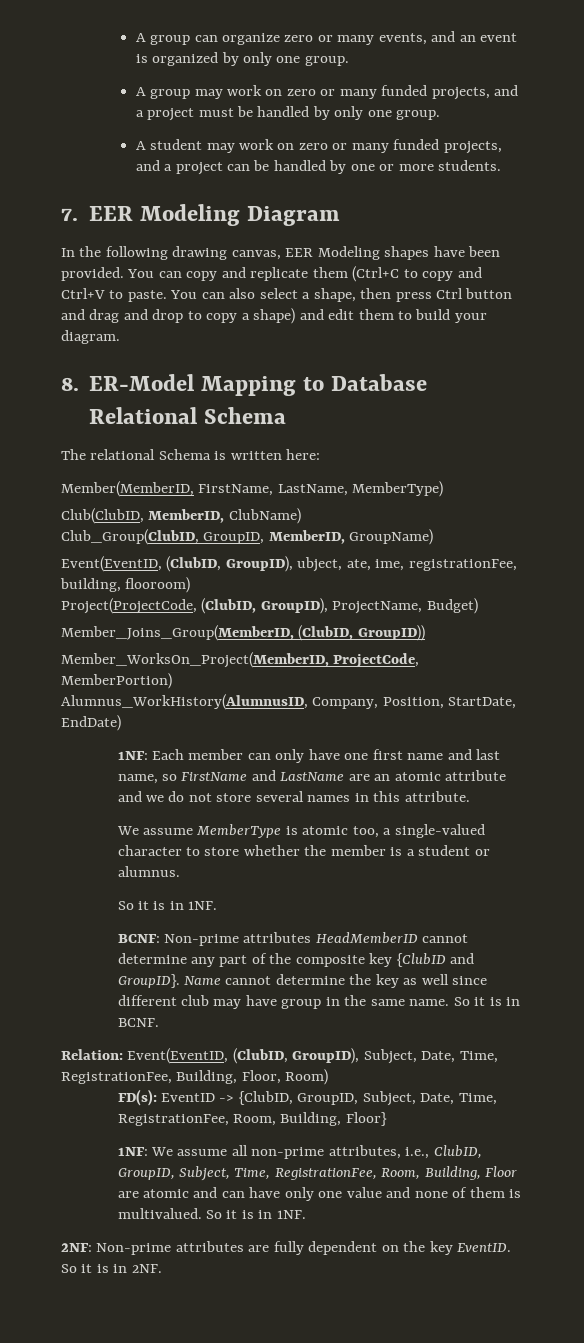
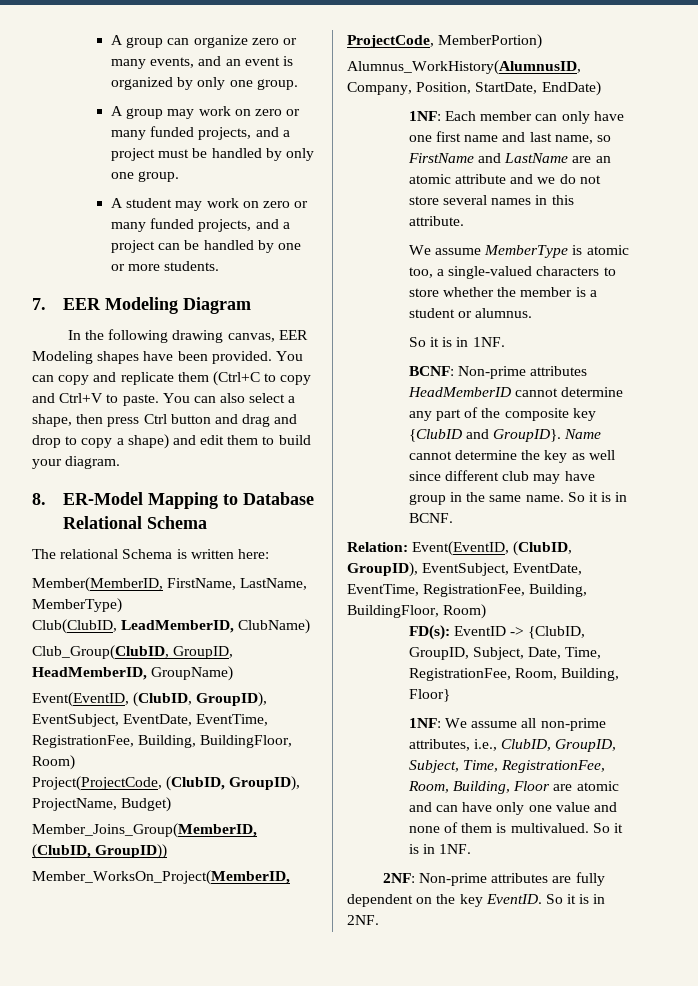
- Club(ClubID, MemberID, ClubName)
+ Club(ClubID, LeadMemberID, ClubName)
- Club_Group(ClubID, GroupID, MemberID, GroupName)
- Event(EventID, (ClubID, GroupID), ubject, ate, ime, registrationFee, building, flooroom)
+ Club_Group(ClubID, GroupID, HeadMemberID, GroupName)
+ Event(EventID, (ClubID, GroupID), EventSubject, EventDate, EventTime, RegistrationFee, Building, BuildingFloor, Room)
- We assume MemberType is atomic too, a single-valued character to store whether the member is a student or alumnus.
+ We assume MemberType is atomic too, a single-valued characters to store whether the member is a student or alumnus.
- Relation: Event(EventID, (ClubID, GroupID), Subject, Date, Time, RegistrationFee, Building, Floor, Room)
+ Relation: Event(EventID, (ClubID, GroupID), EventSubject, EventDate, EventTime, RegistrationFee, Building, BuildingFloor, Room)

